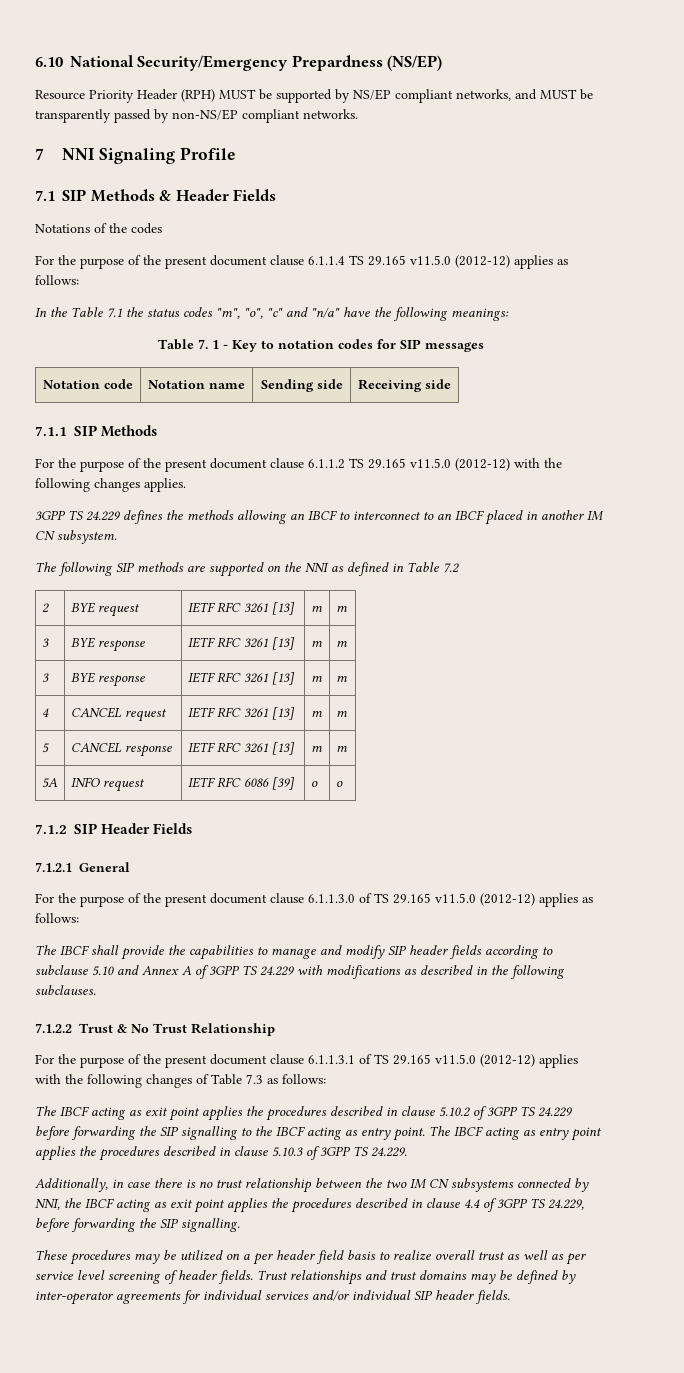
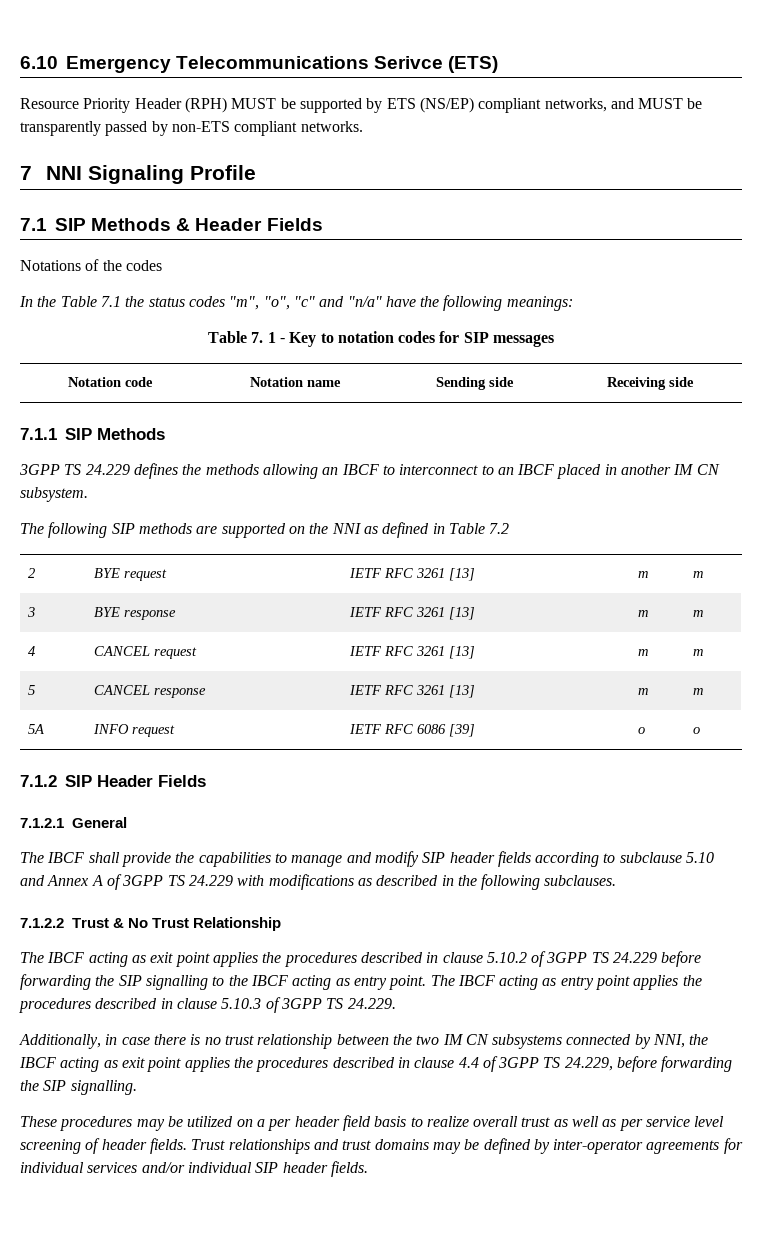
- 6.10 National Security/Emergency Prepardness (NS/EP)
+ 6.10 Emergency Telecommunications Serivce (ETS)
- Resource Priority Header (RPH) MUST be supported by NS/EP compliant networks, and MUST be transparently passed by non-NS/EP compliant networks.
+ Resource Priority Header (RPH) MUST be supported by ETS (NS/EP) compliant networks, and MUST be transparently passed by non-ETS compliant networks.
- For the purpose of the present document clause 6.1.1.4 TS 29.165 v11.5.0 (2012-12) applies as follows:
- For the purpose of the present document clause 6.1.1.2 TS 29.165 v11.5.0 (2012-12) with the following changes applies.
  2 | BYE request | IETF RFC 3261 [13] | m | m
- 3 | BYE response | IETF RFC 3261 [13] | m | m
- For the purpose of the present document clause 6.1.1.3.0 of TS 29.165 v11.5.0 (2012-12) applies as follows:
- For the purpose of the present document clause 6.1.1.3.1 of TS 29.165 v11.5.0 (2012-12) applies with the following changes of Table 7.3 as follows:

